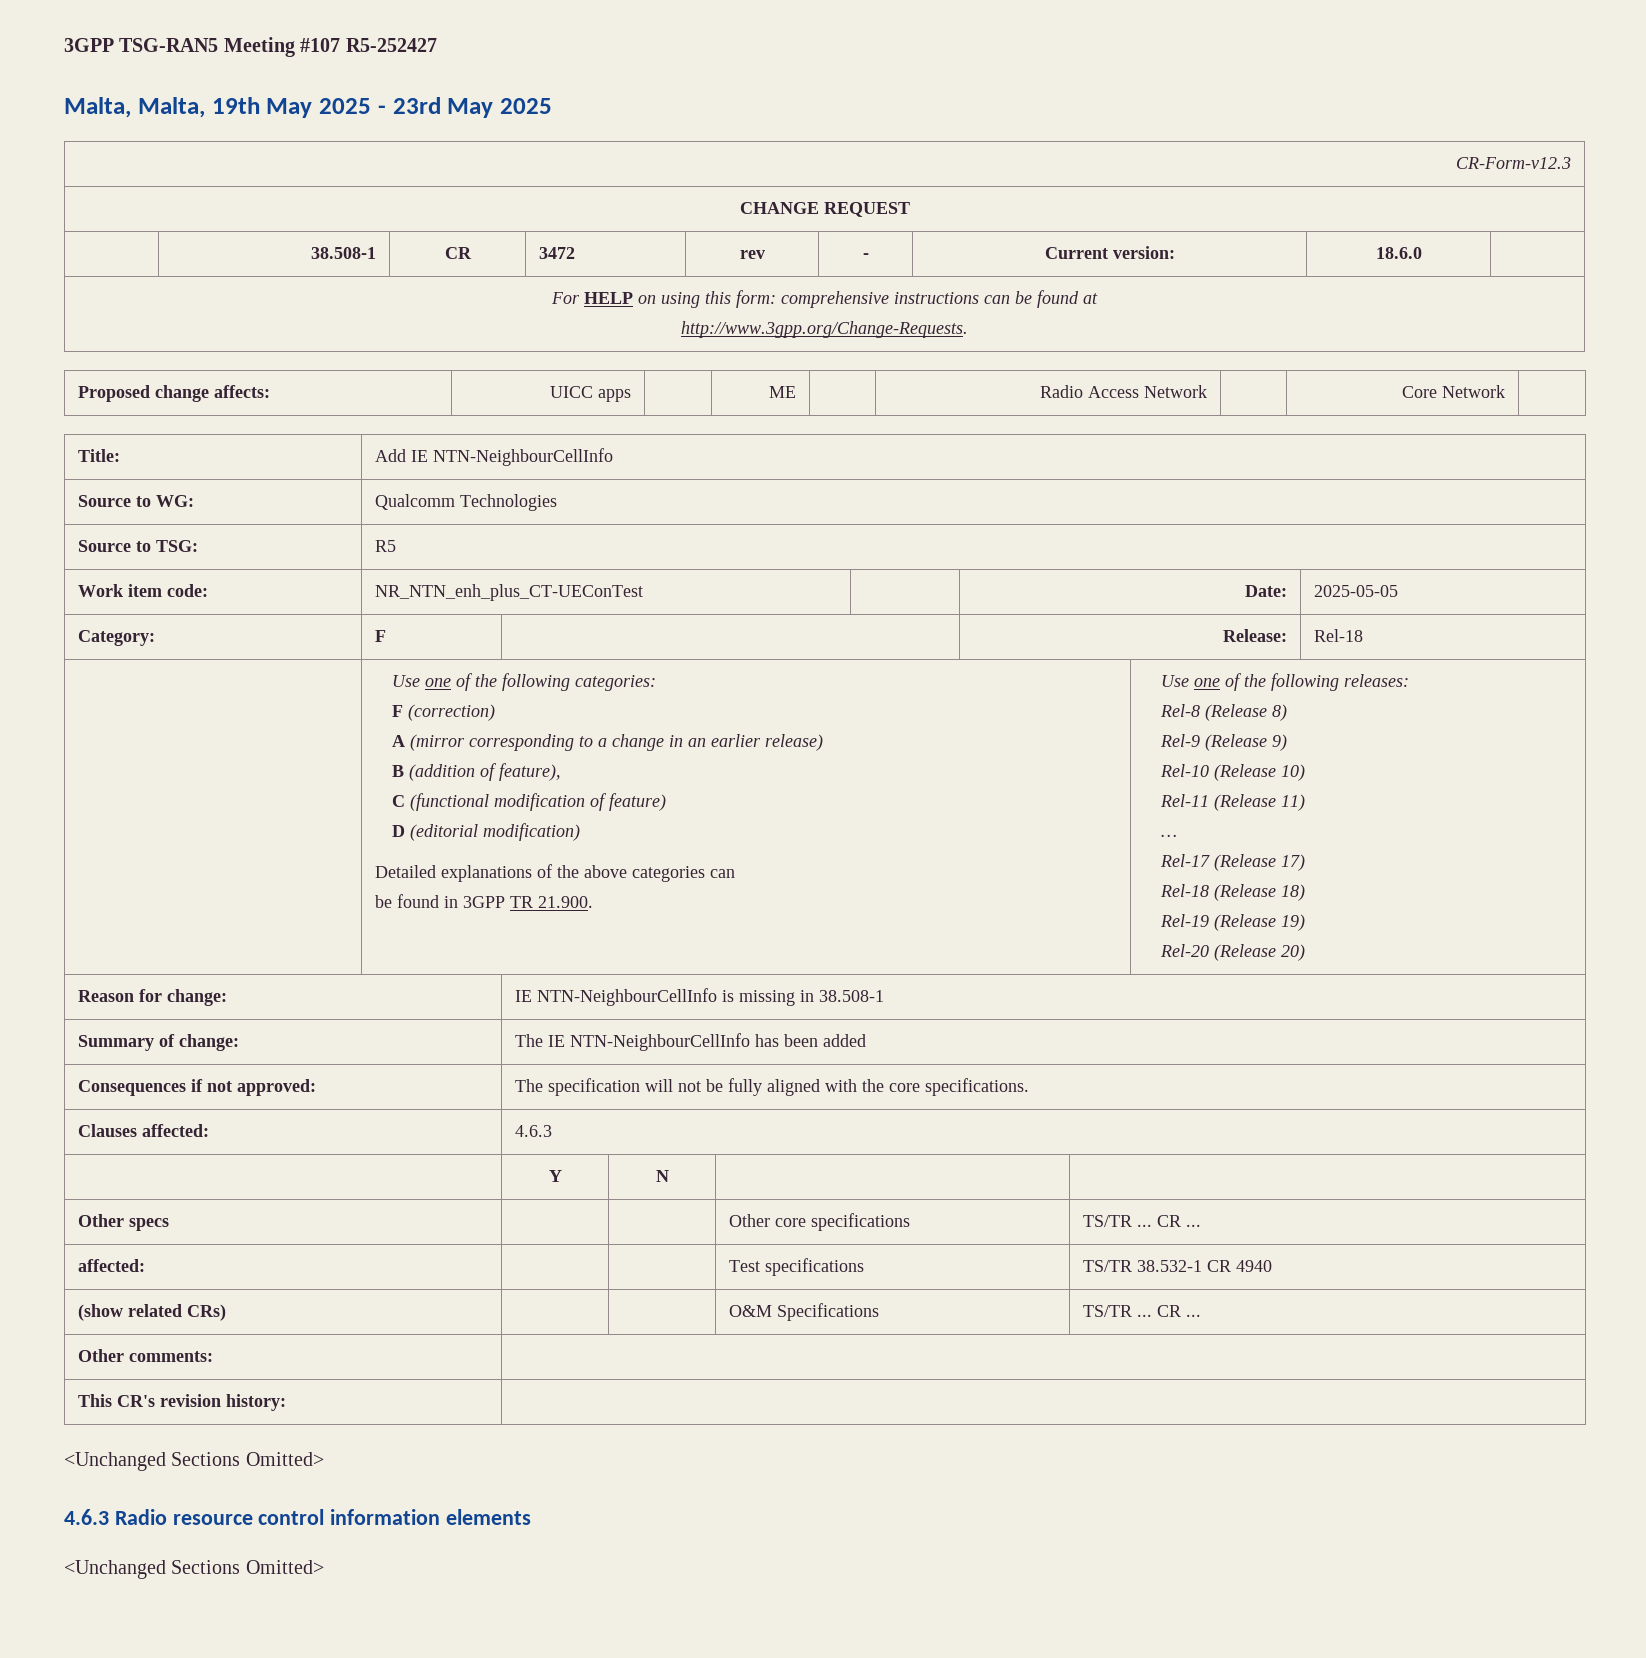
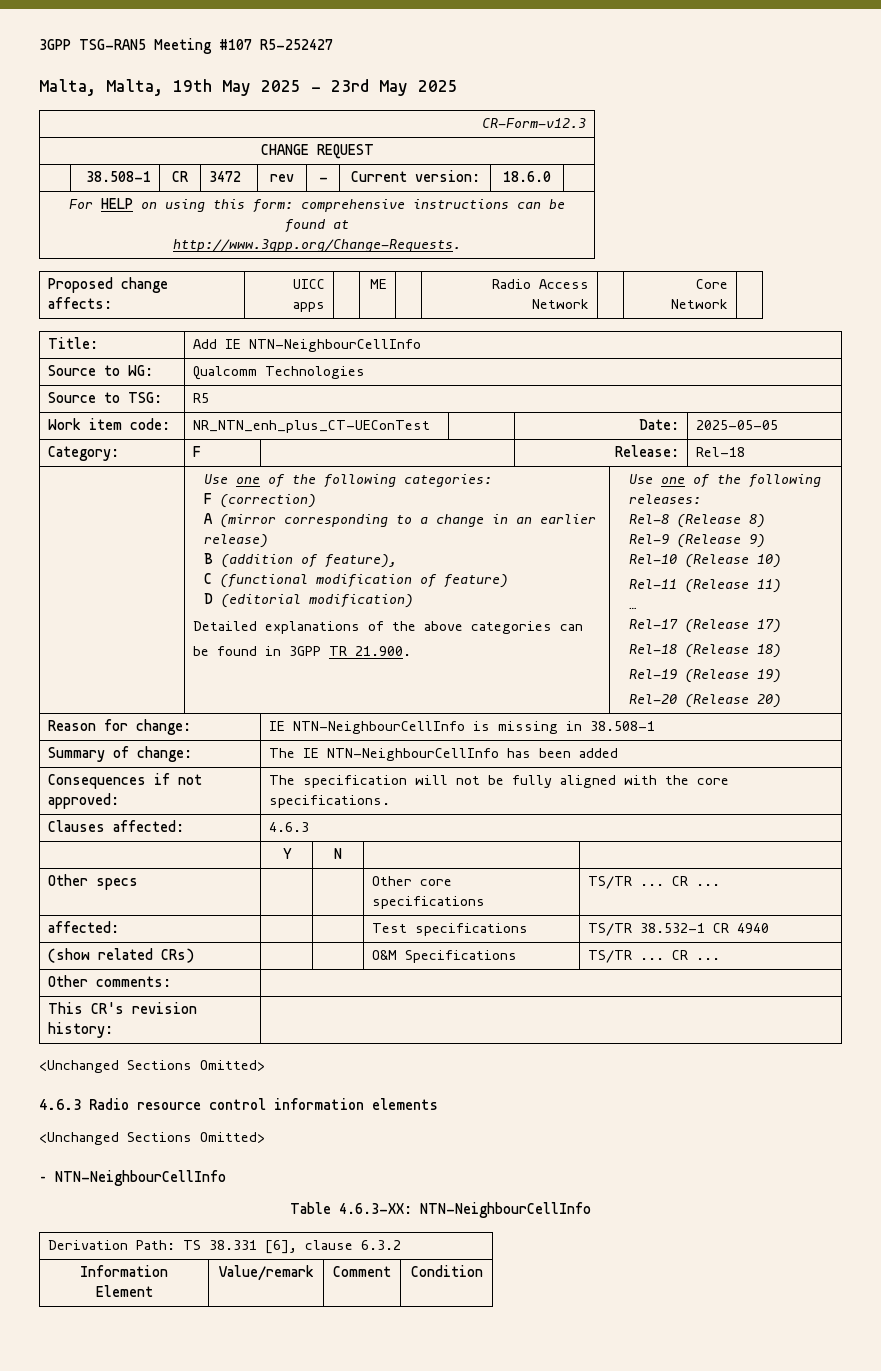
+ – NTN-NeighbourCellInfo
+ Table 4.6.3-XX: NTN-NeighbourCellInfo
+ Derivation Path: TS 38.331 [6], clause 6.3.2
+ Information Element | Value/remark | Comment | Condition

